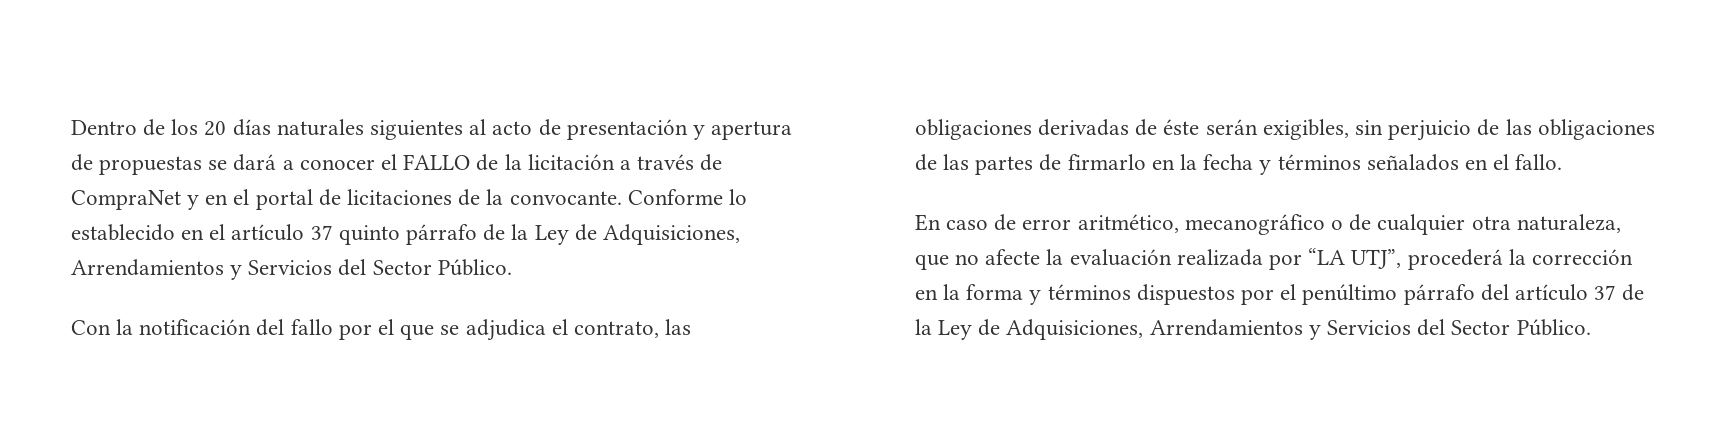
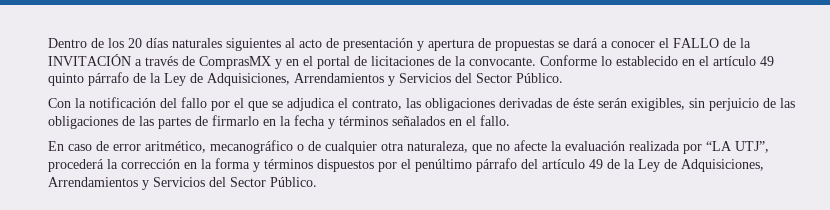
- Dentro de los 20 días naturales siguientes al acto de presentación y apertura de propuestas se dará a conocer el FALLO de la licitación a través de CompraNet y en el portal de licitaciones de la convocante.
+ Dentro de los 20 días naturales siguientes al acto de presentación y apertura de propuestas se dará a conocer el FALLO de la INVITACIÓN a través de ComprasMX y en el portal de licitaciones de la convocante.
- Conforme lo establecido en el artículo 37 quinto párrafo de la Ley de Adquisiciones, Arrendamientos y Servicios del Sector Público.
+ Conforme lo establecido en el artículo 49 quinto párrafo de la Ley de Adquisiciones, Arrendamientos y Servicios del Sector Público.
- En caso de error aritmético, mecanográfico o de cualquier otra naturaleza, que no afecte la evaluación realizada por “LA UTJ”, procederá la corrección en la forma y términos dispuestos por el penúltimo párrafo del artículo 37 de la Ley de Adquisiciones, Arrendamientos y Servicios del Sector Público.
+ En caso de error aritmético, mecanográfico o de cualquier otra naturaleza, que no afecte la evaluación realizada por “LA UTJ”, procederá la corrección en la forma y términos dispuestos por el penúltimo párrafo del artículo 49 de la Ley de Adquisiciones, Arrendamientos y Servicios del Sector Público.

